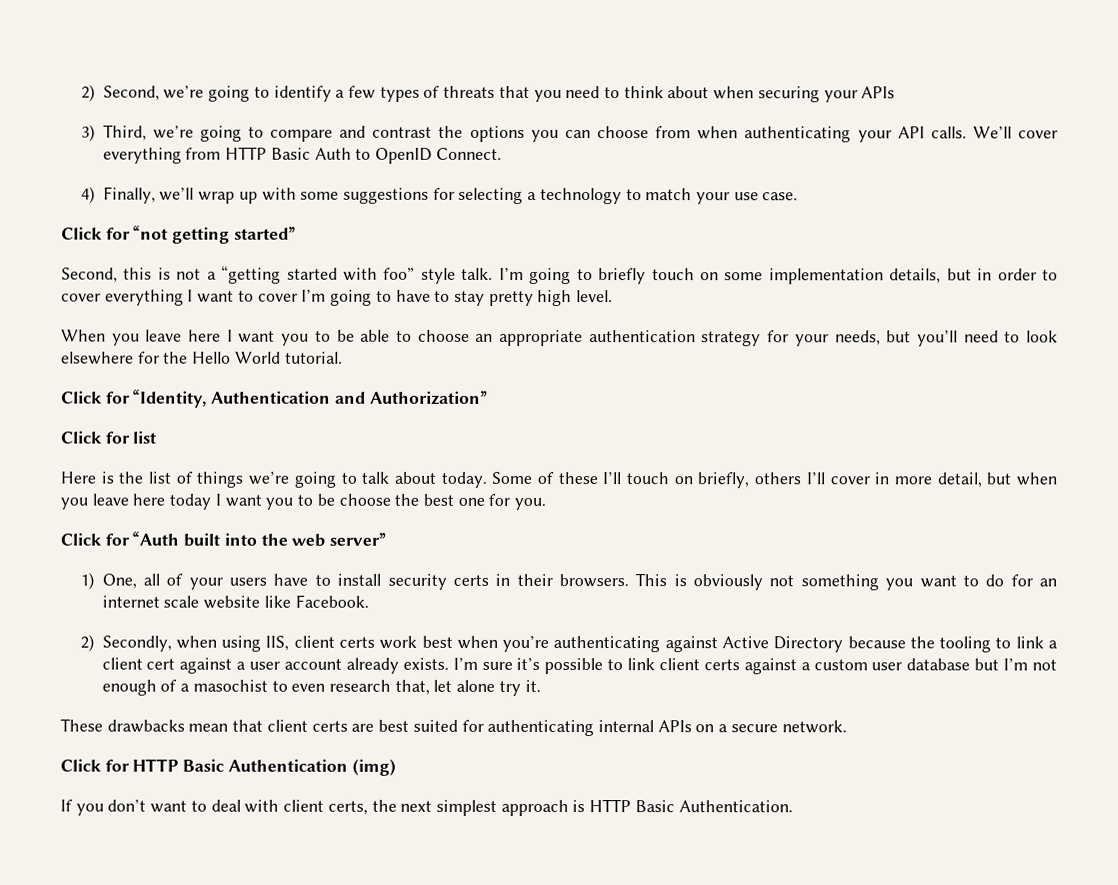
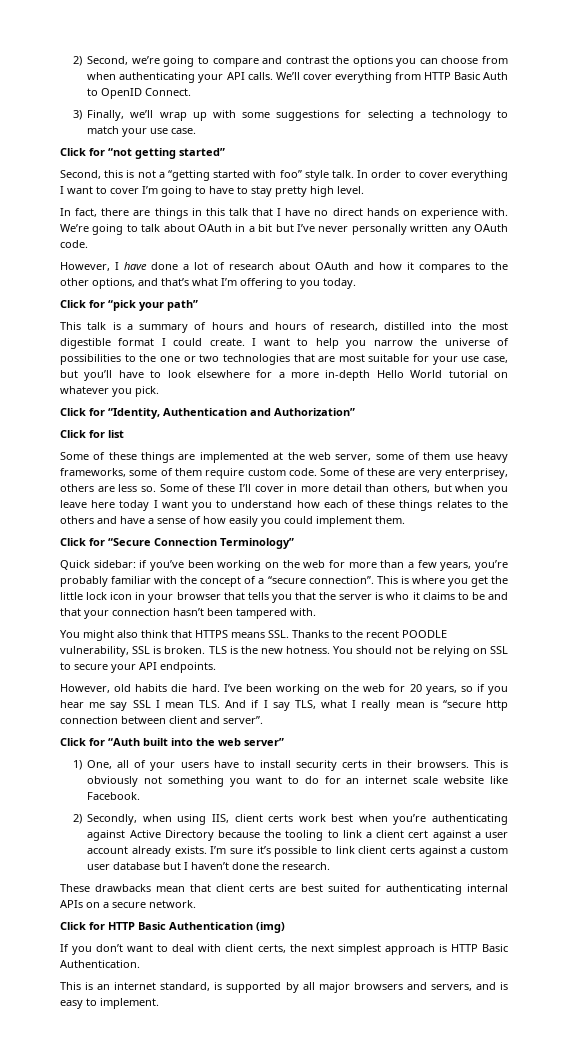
- 2) Second, we’re going to identify a few types of threats that you need to think about when securing your APIs
- 3) Third, we’re going to compare and contrast the options you can choose from when authenticating your API calls.
+ 2) Second, we’re going to compare and contrast the options you can choose from when authenticating your API calls.
- 4) Finally, we’ll wrap up with some suggestions for selecting a technology to match your use case.
+ 3) Finally, we’ll wrap up with some suggestions for selecting a technology to match your use case.
- I’m going to briefly touch on some implementation details, but in order to cover everything I want to cover I’m going to have to stay pretty high level.
+ In order to cover everything I want to cover I’m going to have to stay pretty high level.
- When you leave here I want you to be able to choose an appropriate authentication strategy for your needs, but you’ll need to look elsewhere for the Hello World tutorial.
+ In fact, there are things in this talk that I have no direct hands on experience with. We’re going to talk about OAuth in a bit but I’ve never personally written any OAuth code.
+ However, I have done a lot of research about OAuth and how it compares to the other options, and that’s what I’m offering to you today.
+ Click for “pick your path”
+ This talk is a summary of hours and hours of research, distilled into the most digestible format I could create. I want to help you narrow the universe of possibilities to the one or two technologies that are most suitable for your use case, but you’ll have to look elsewhere for a more in-depth Hello World tutorial on whatever you pick.
- Here is the list of things we’re going to talk about today. Some of these I’ll touch on briefly, others I’ll cover in more detail, but when you leave here today I want you to be choose the best one for you.
+ Some of these things are implemented at the web server, some of them use heavy frameworks, some of them require custom code. Some of these are very enterprisey, others are less so. Some of these I’ll cover in more detail than others, but when you leave here today I want you to understand how each of these things relates to the others and have a sense of how easily you could implement them.
+ Click for “Secure Connection Terminology”
+ Quick sidebar: if you’ve been working on the web for more than a few years, you’re probably familiar with the concept of a “secure connection”. This is where you get the little lock icon in your browser that tells you that the server is who it claims to be and that your connection hasn’t been tampered with.
+ You might also think that HTTPS means SSL. Thanks to the recent POODLE vulnerability, SSL is broken. TLS is the new hotness. You should not be relying on SSL to secure your API endpoints.
+ However, old habits die hard. I’ve been working on the web for 20 years, so if you hear me say SSL I mean TLS. And if I say TLS, what I really mean is “secure http connection between client and server”.
- I’m sure it’s possible to link client certs against a custom user database but I’m not enough of a masochist to even research that, let alone try it.
+ I’m sure it’s possible to link client certs against a custom user database but I haven’t done the research.
+ This is an internet standard, is supported by all major browsers and servers, and is easy to implement.

